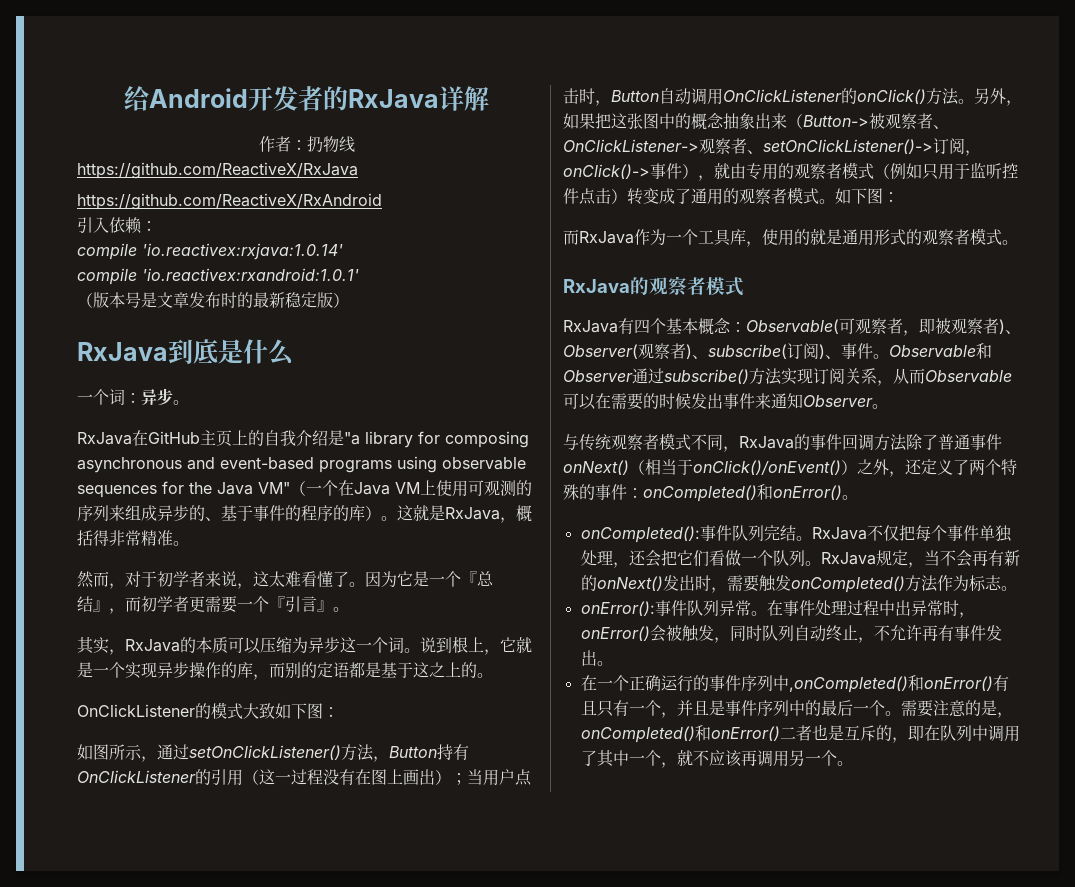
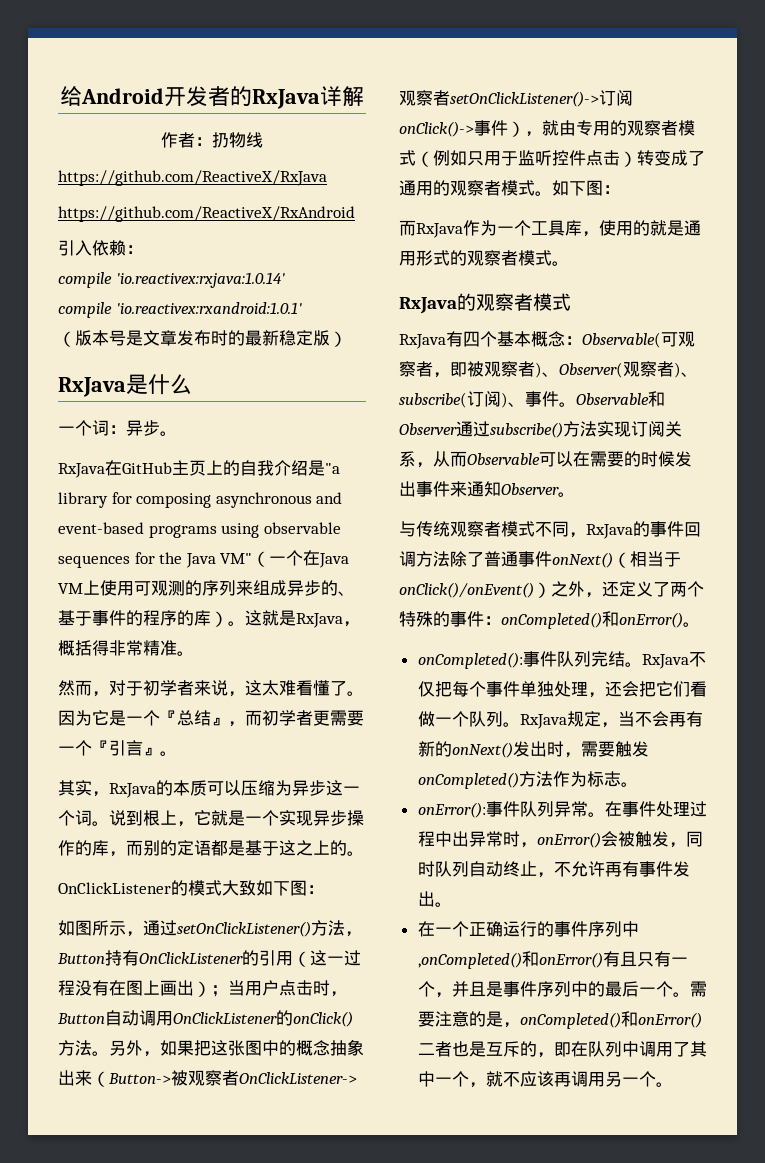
- RxJava到底是什么
+ RxJava是什么
- 另外，如果把这张图中的概念抽象出来（Button->被观察者、OnClickListener->观察者、setOnClickListener()->订阅，onClick()->事件），就由专用的观察者模式（例如只用于监听控件点击）转变成了通用的观察者模式。
+ 另外，如果把这张图中的概念抽象出来（Button->被观察者OnClickListener->观察者setOnClickListener()->订阅onClick()->事件），就由专用的观察者模式（例如只用于监听控件点击）转变成了通用的观察者模式。

